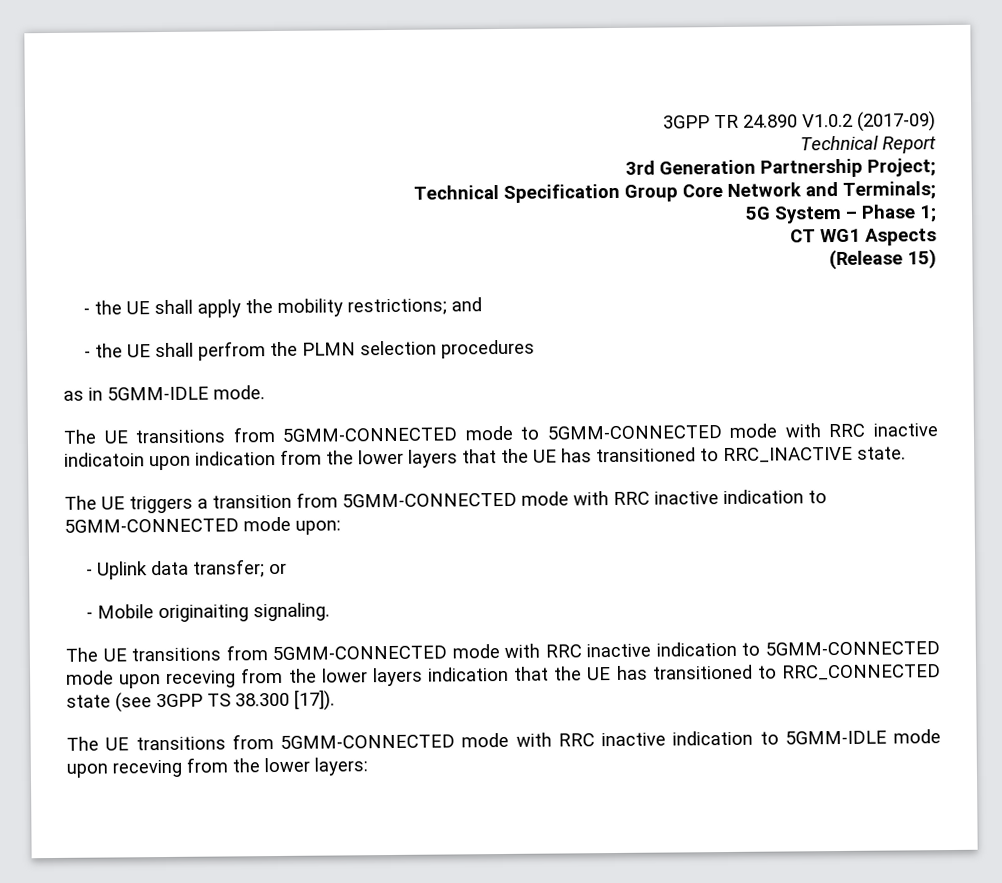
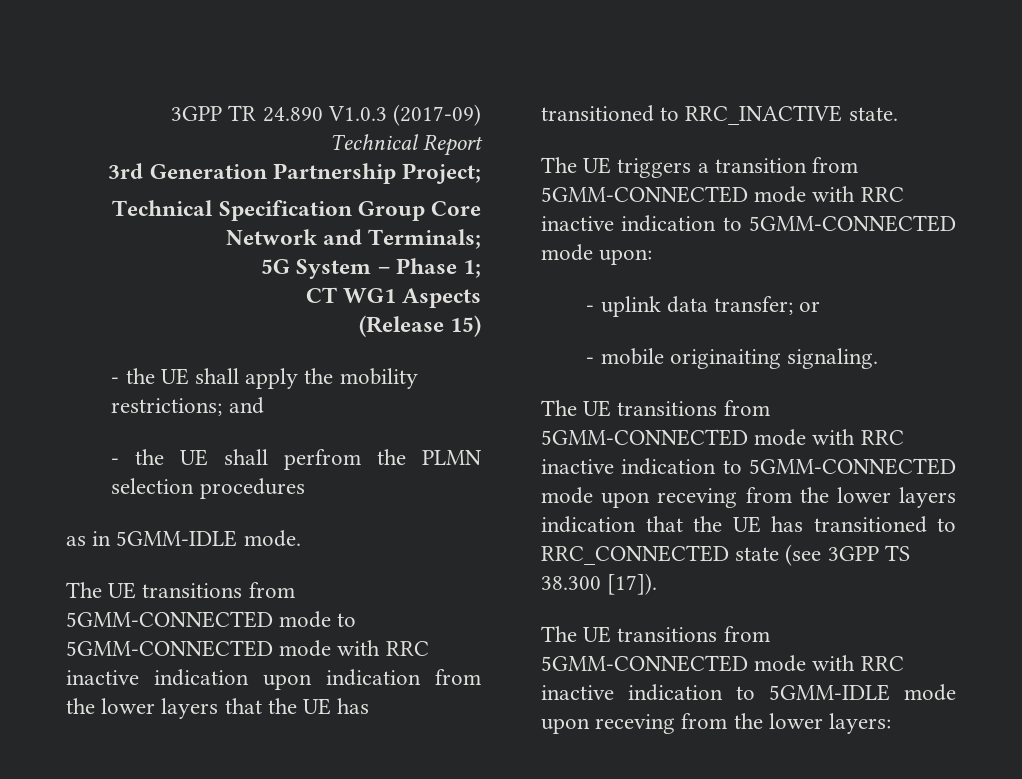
- 3GPP TR 24.890 V1.0.2 (2017-09)
+ 3GPP TR 24.890 V1.0.3 (2017-09)
- The UE transitions from 5GMM-CONNECTED mode to 5GMM-CONNECTED mode with RRC inactive indicatoin upon indication from the lower layers that the UE has transitioned to RRC_INACTIVE state.
+ The UE transitions from 5GMM-CONNECTED mode to 5GMM-CONNECTED mode with RRC inactive indication upon indication from the lower layers that the UE has transitioned to RRC_INACTIVE state.
- - Uplink data transfer; or
+ - uplink data transfer; or
- - Mobile originaiting signaling.
+ - mobile originaiting signaling.

